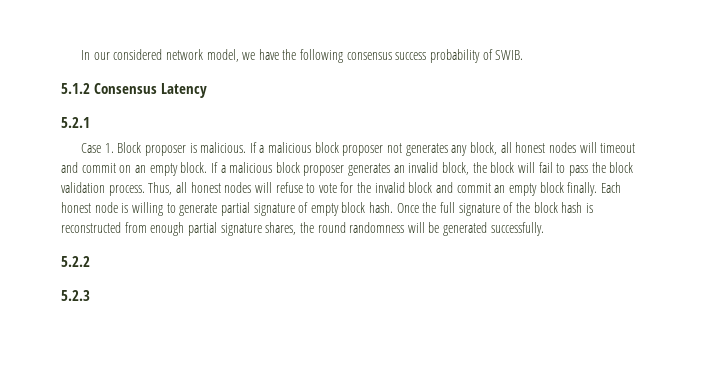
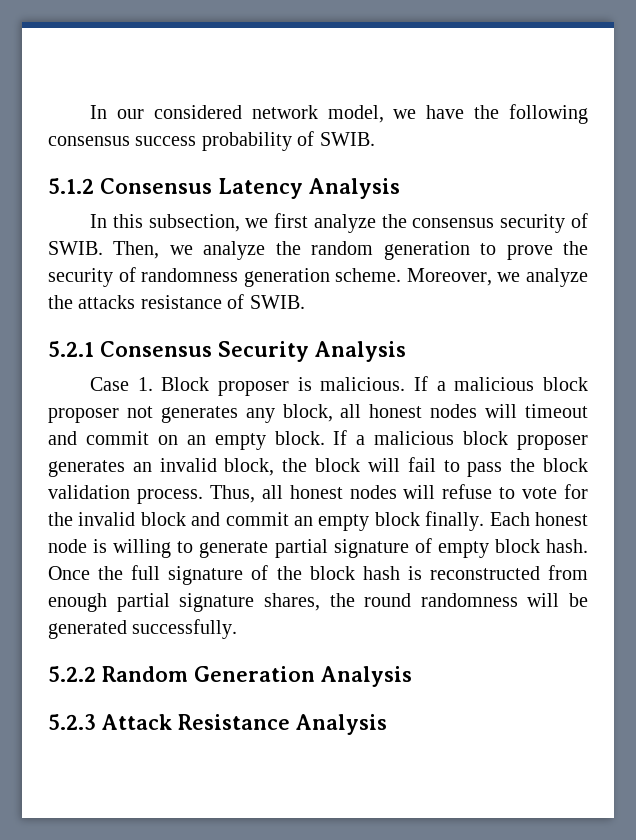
- 5.1.2 Consensus Latency
- 5.2.1
+ 5.1.2 Consensus Latency Analysis
+ In this subsection, we first analyze the consensus security of SWIB. Then, we analyze the random generation to prove the security of randomness generation scheme. Moreover, we analyze the attacks resistance of SWIB.
+ 5.2.1 Consensus Security Analysis
- 5.2.2
- 5.2.3
+ 5.2.2 Random Generation Analysis
+ 5.2.3 Attack Resistance Analysis

